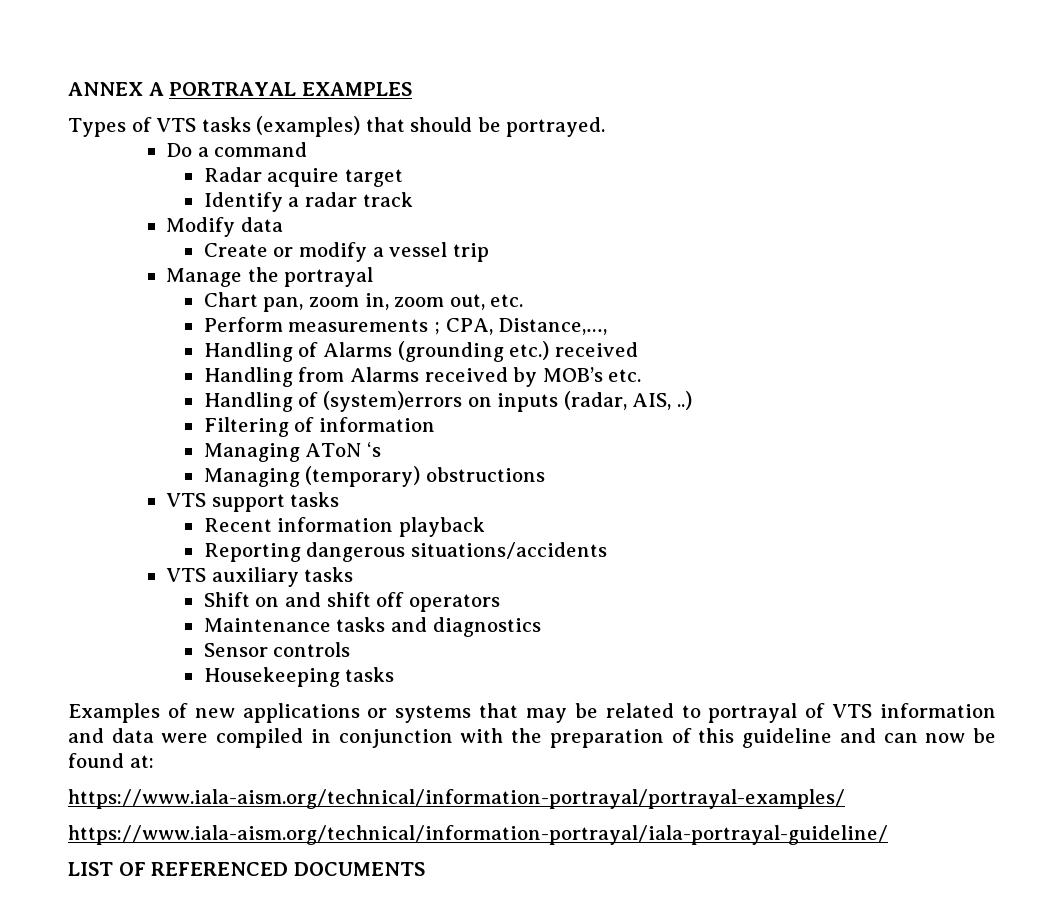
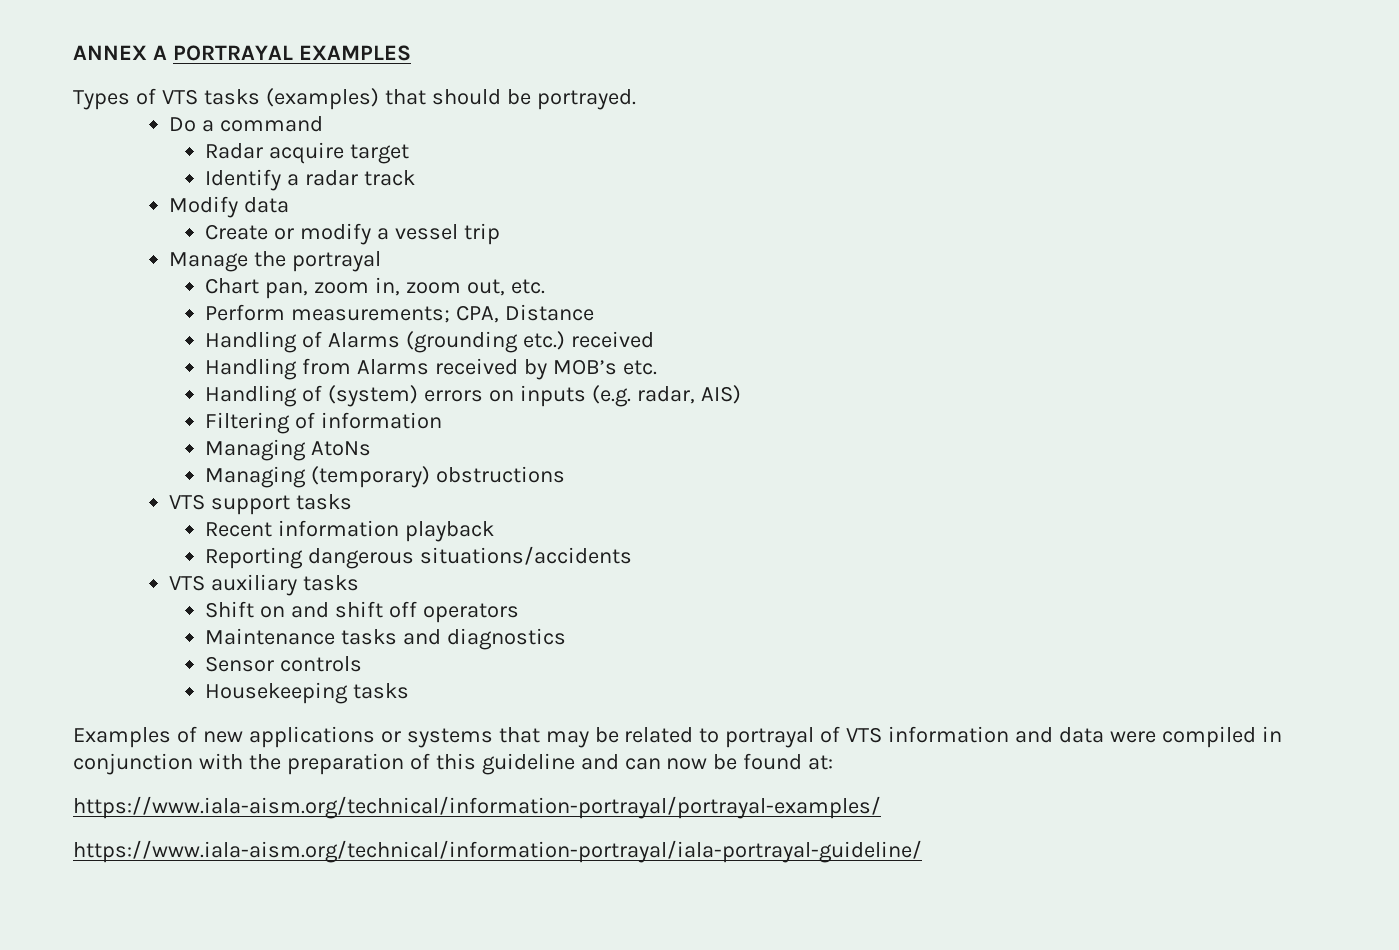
- Perform measurements ; CPA, Distance,…,
+ Perform measurements; CPA, Distance
- Handling of (system)errors on inputs (radar, AIS, ..)
+ Handling of (system) errors on inputs (e.g. radar, AIS)
- Managing AToN ‘s
+ Managing AtoNs
- LIST OF REFERENCED DOCUMENTS

